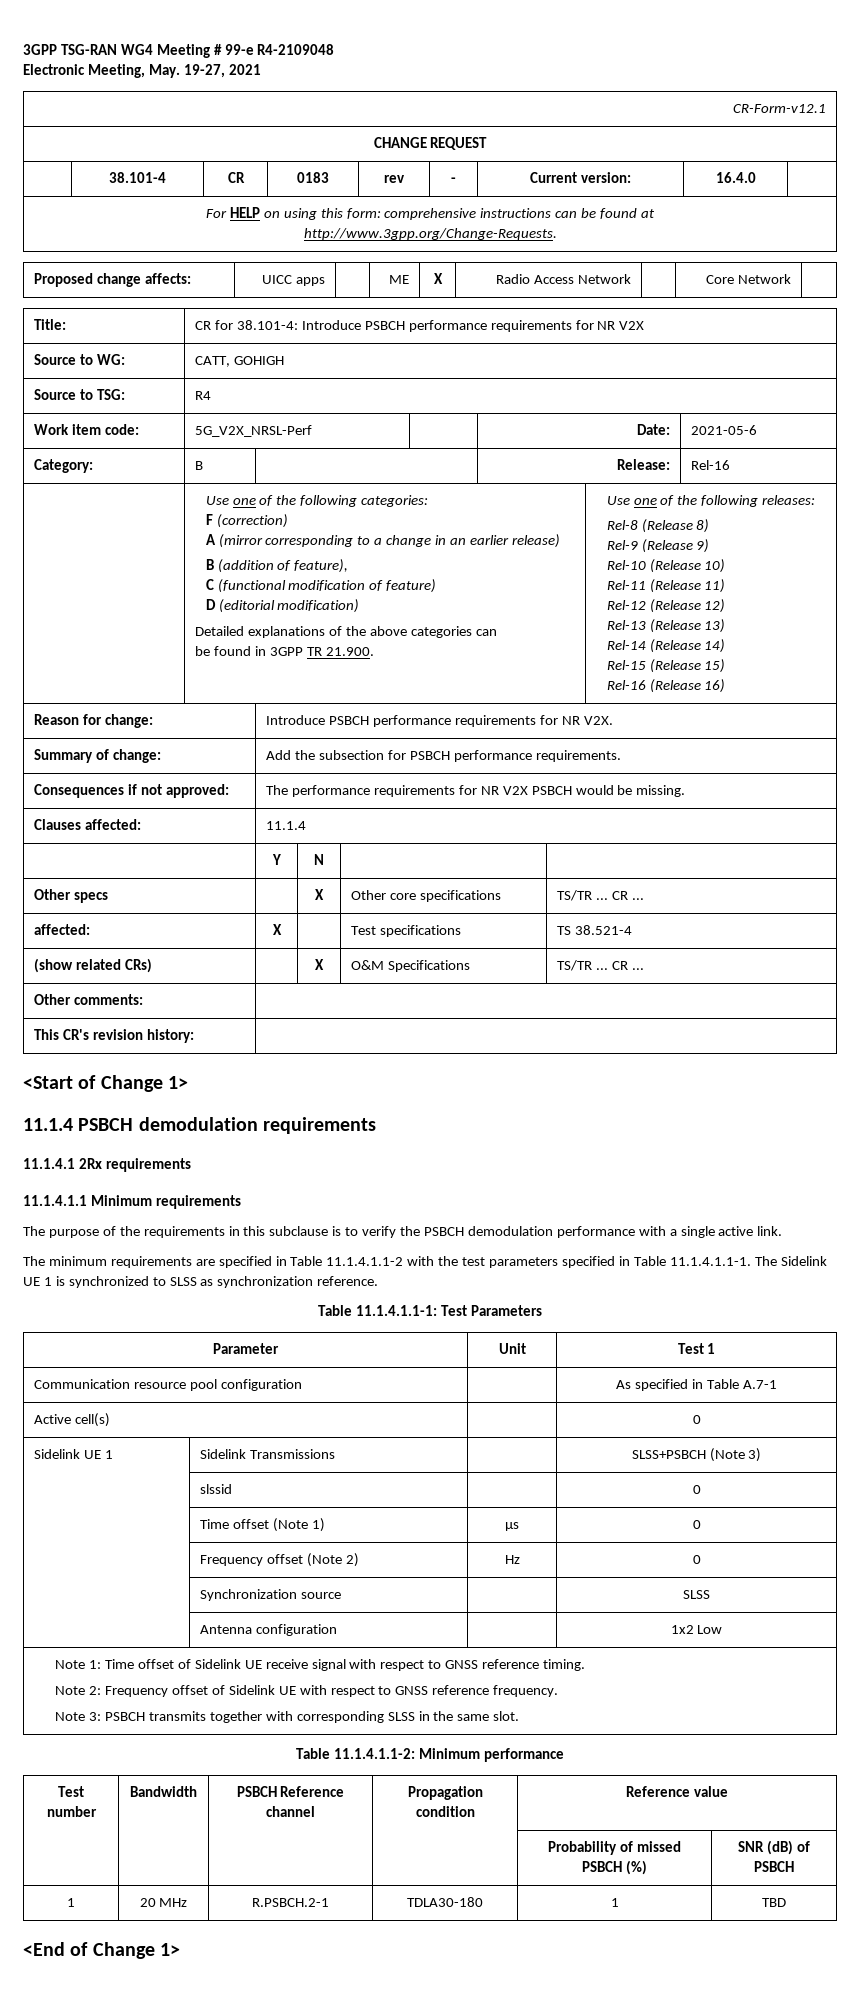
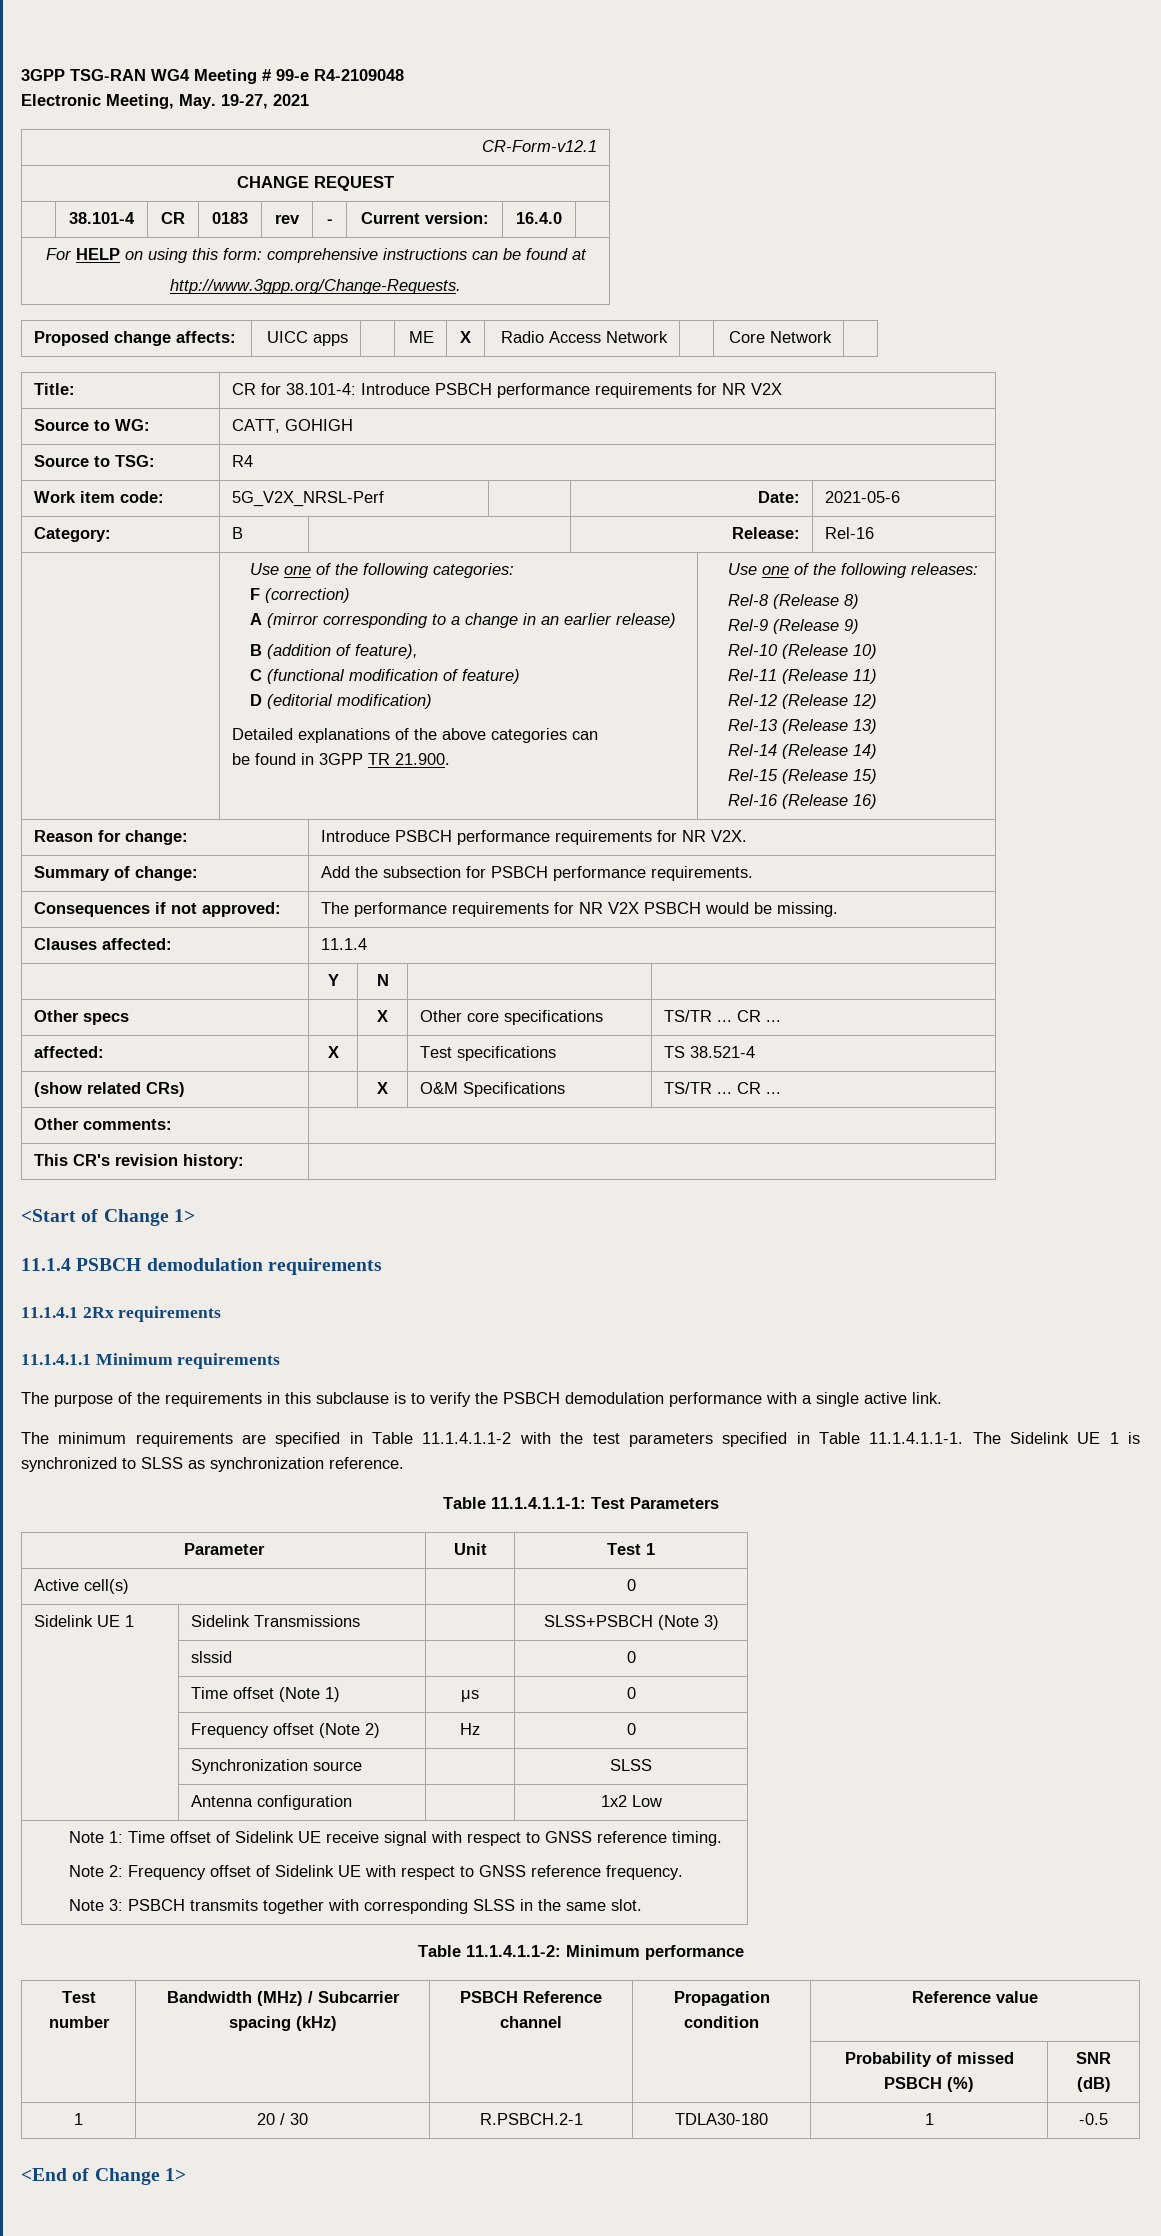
- Communication resource pool configuration | | As specified in Table A.7-1
- Test number | Bandwidth | PSBCH Reference channel | Propagation condition | Reference value
+ Test number | Bandwidth (MHz) / Subcarrier spacing (kHz) | PSBCH Reference channel | Propagation condition | Reference value
- | | | | Probability of missed PSBCH (%) | SNR (dB) of PSBCH
+ | | | | Probability of missed PSBCH (%) | SNR (dB)
- 1 | 20 MHz | R.PSBCH.2-1 | TDLA30-180 | 1 | TBD
+ 1 | 20 / 30 | R.PSBCH.2-1 | TDLA30-180 | 1 | -0.5

